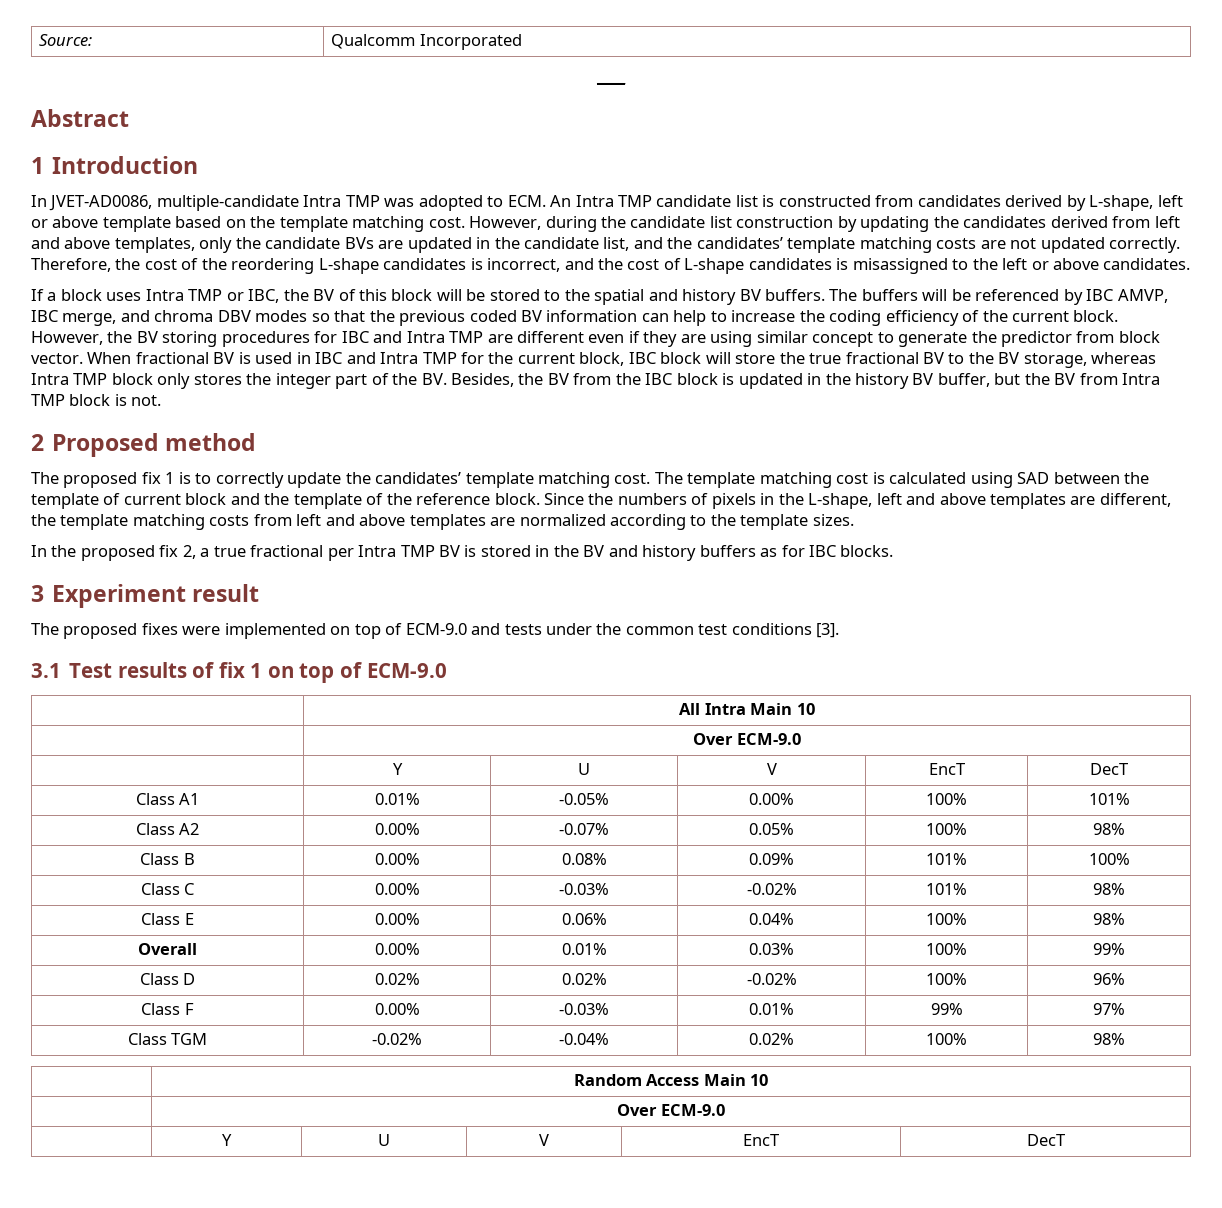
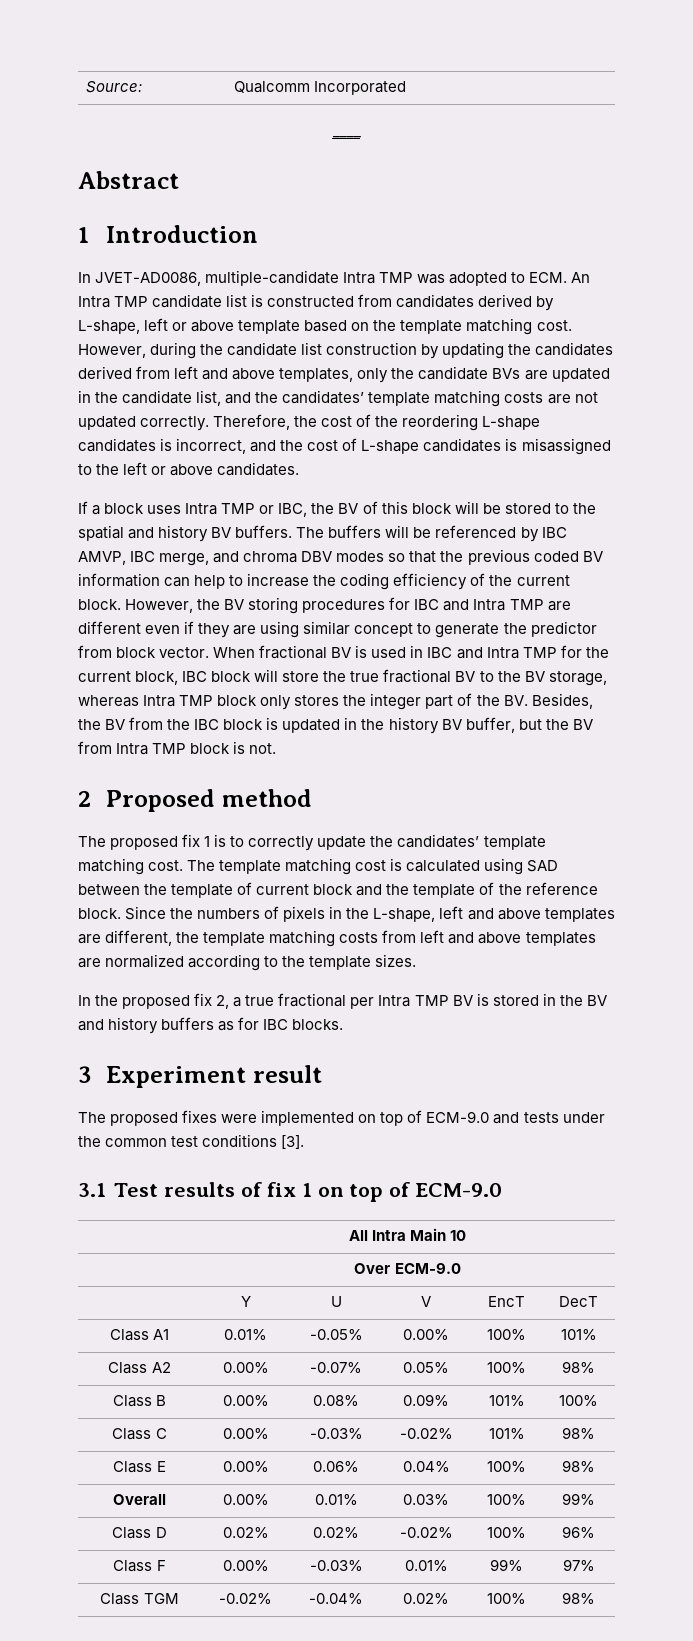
- | Random Access Main 10
- | Over ECM-9.0
- | Y | U | V | EncT | DecT

